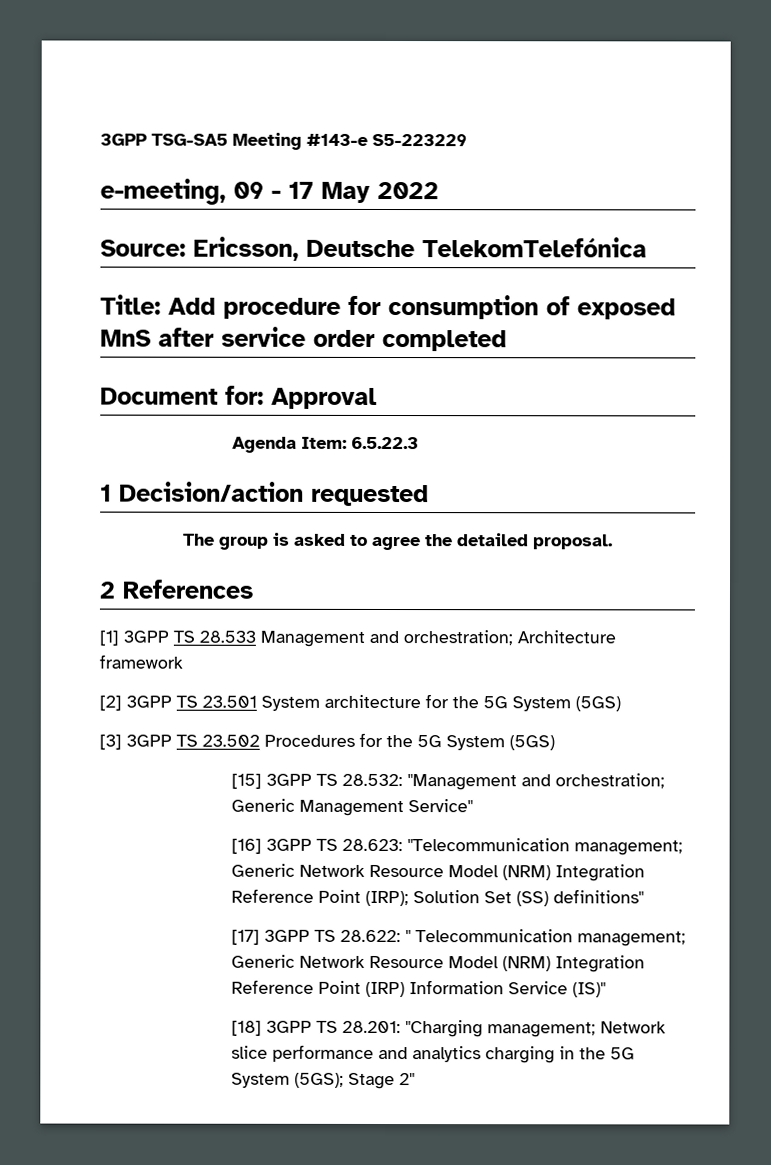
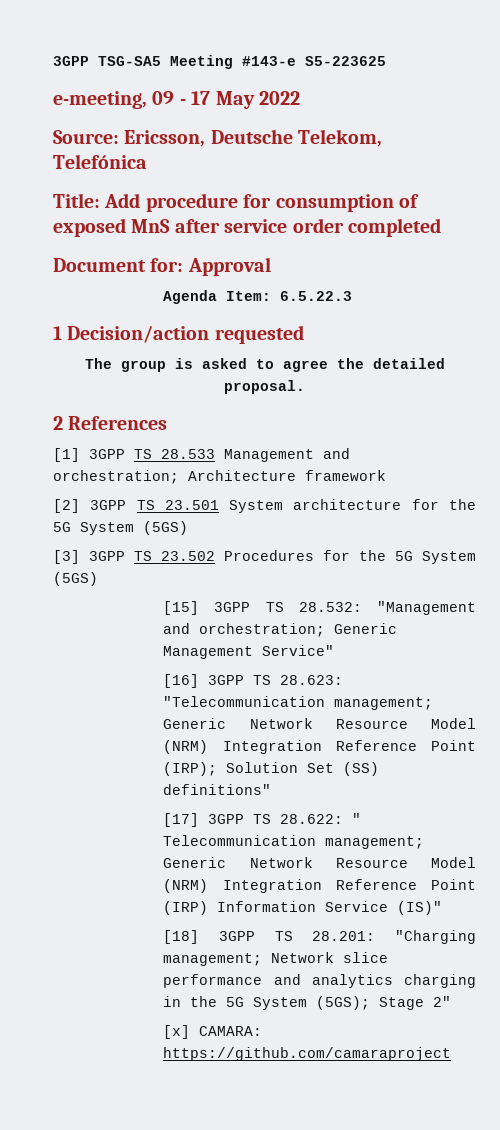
- 3GPP TSG-SA5 Meeting #143-e S5-223229
+ 3GPP TSG-SA5 Meeting #143-e S5-223625
- Source: Ericsson, Deutsche TelekomTelefónica
+ Source: Ericsson, Deutsche Telekom, Telefónica
+ [x] CAMARA: https://github.com/camaraproject

